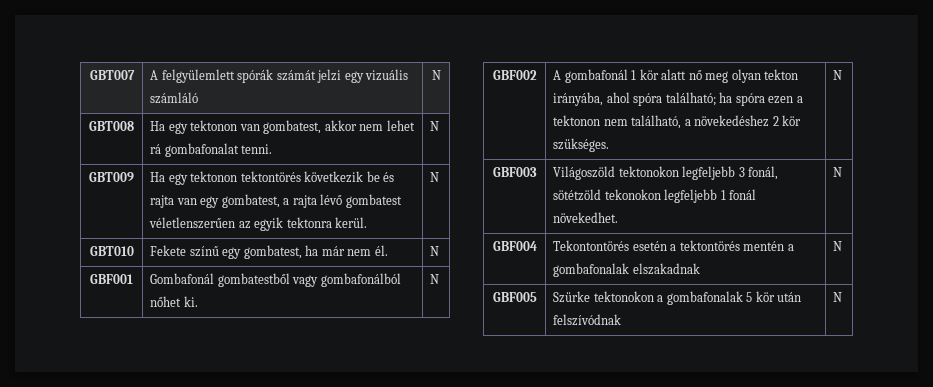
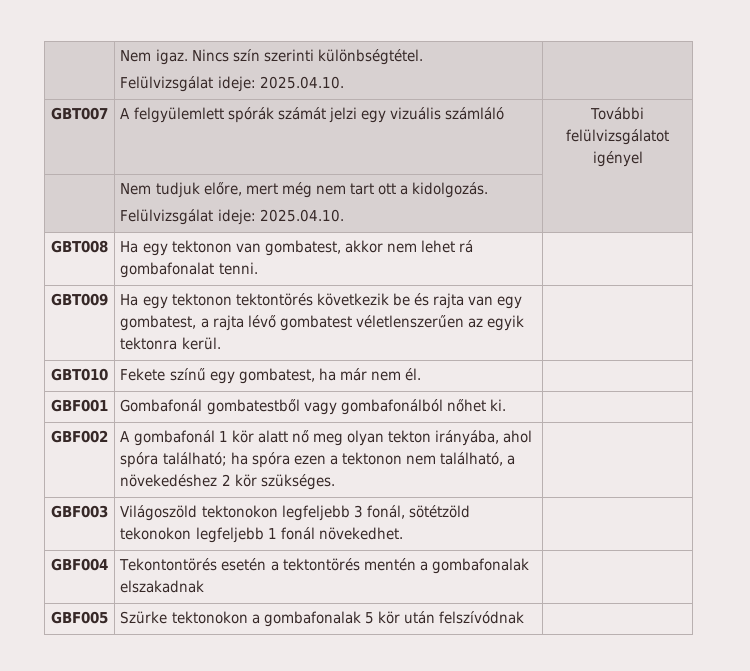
+ | Nem igaz. Nincs szín szerinti különbségtétel.
+ Felülvizsgálat ideje: 2025.04.10. |
- GBT007 | A felgyülemlett spórák számát jelzi egy vizuális számláló | N
+ GBT007 | A felgyülemlett spórák számát jelzi egy vizuális számláló | További felülvizsgálatot igényel
+ | Nem tudjuk előre, mert még nem tart ott a kidolgozás.
+ Felülvizsgálat ideje: 2025.04.10. |
- GBT008 | Ha egy tektonon van gombatest, akkor nem lehet rá gombafonalat tenni. | N
+ GBT008 | Ha egy tektonon van gombatest, akkor nem lehet rá gombafonalat tenni. |
- GBT009 | Ha egy tektonon tektontörés következik be és rajta van egy gombatest, a rajta lévő gombatest véletlenszerűen az egyik tektonra kerül. | N
+ GBT009 | Ha egy tektonon tektontörés következik be és rajta van egy gombatest, a rajta lévő gombatest véletlenszerűen az egyik tektonra kerül. |
- GBT010 | Fekete színű egy gombatest, ha már nem él. | N
+ GBT010 | Fekete színű egy gombatest, ha már nem él. |
- GBF001 | Gombafonál gombatestből vagy gombafonálból nőhet ki. | N
+ GBF001 | Gombafonál gombatestből vagy gombafonálból nőhet ki. |
- GBF002 | A gombafonál 1 kör alatt nő meg olyan tekton irányába, ahol spóra található; ha spóra ezen a tektonon nem található, a növekedéshez 2 kör szükséges. | N
+ GBF002 | A gombafonál 1 kör alatt nő meg olyan tekton irányába, ahol spóra található; ha spóra ezen a tektonon nem található, a növekedéshez 2 kör szükséges. |
- GBF003 | Világoszöld tektonokon legfeljebb 3 fonál, sötétzöld tekonokon legfeljebb 1 fonál növekedhet. | N
+ GBF003 | Világoszöld tektonokon legfeljebb 3 fonál, sötétzöld tekonokon legfeljebb 1 fonál növekedhet. |
- GBF004 | Tekontontörés esetén a tektontörés mentén a gombafonalak elszakadnak | N
+ GBF004 | Tekontontörés esetén a tektontörés mentén a gombafonalak elszakadnak |
- GBF005 | Szürke tektonokon a gombafonalak 5 kör után felszívódnak | N
+ GBF005 | Szürke tektonokon a gombafonalak 5 kör után felszívódnak |

